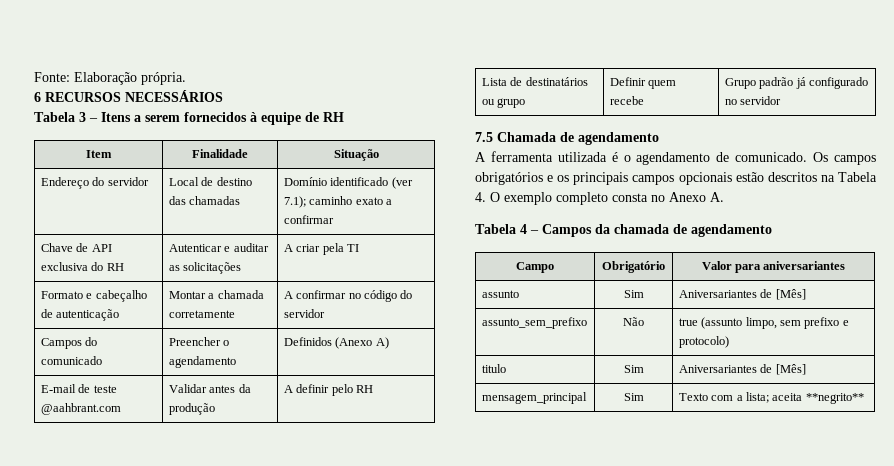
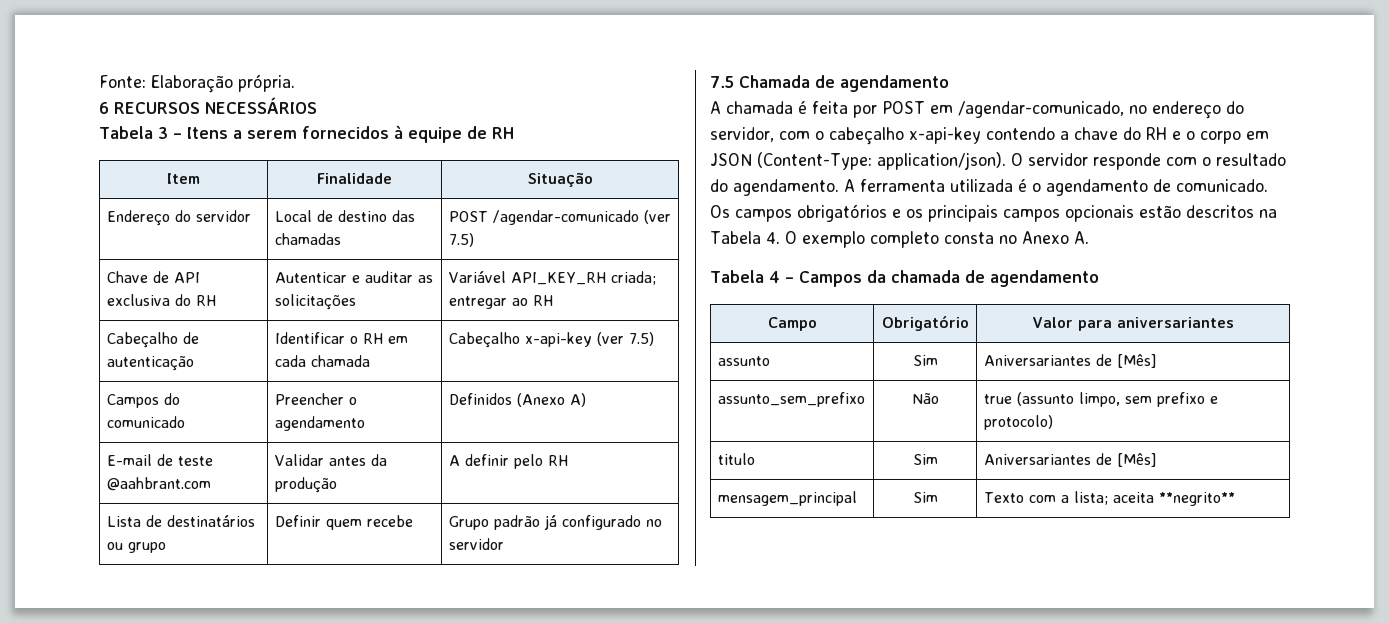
- Endereço do servidor | Local de destino das chamadas | Domínio identificado (ver 7.1); caminho exato a confirmar
+ Endereço do servidor | Local de destino das chamadas | POST /agendar-comunicado (ver 7.5)
- Chave de API exclusiva do RH | Autenticar e auditar as solicitações | A criar pela TI
- Formato e cabeçalho de autenticação | Montar a chamada corretamente | A confirmar no código do servidor
+ Chave de API exclusiva do RH | Autenticar e auditar as solicitações | Variável API_KEY_RH criada; entregar ao RH
+ Cabeçalho de autenticação | Identificar o RH em cada chamada | Cabeçalho x-api-key (ver 7.5)
- A ferramenta utilizada é o agendamento de comunicado.
+ A chamada é feita por POST em /agendar-comunicado, no endereço do servidor, com o cabeçalho x-api-key contendo a chave do RH e o corpo em JSON (Content-Type: application/json). O servidor responde com o resultado do agendamento. A ferramenta utilizada é o agendamento de comunicado.

